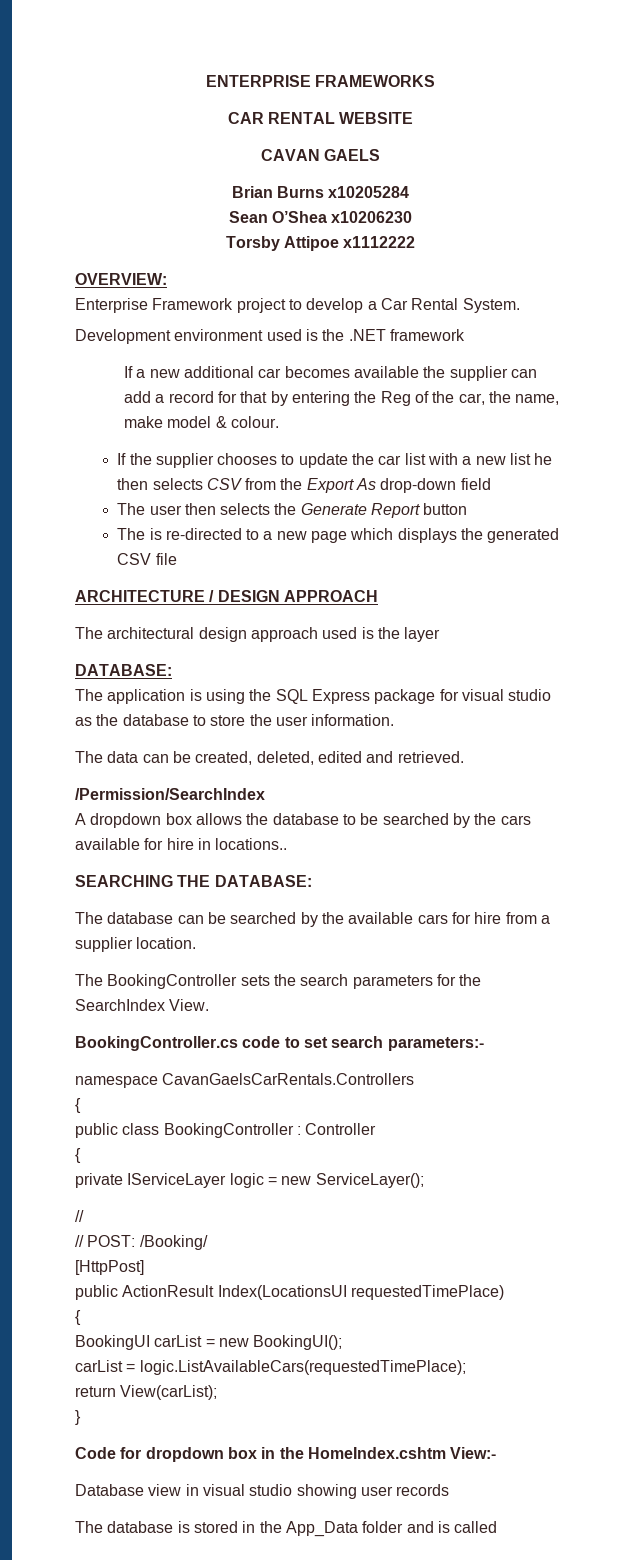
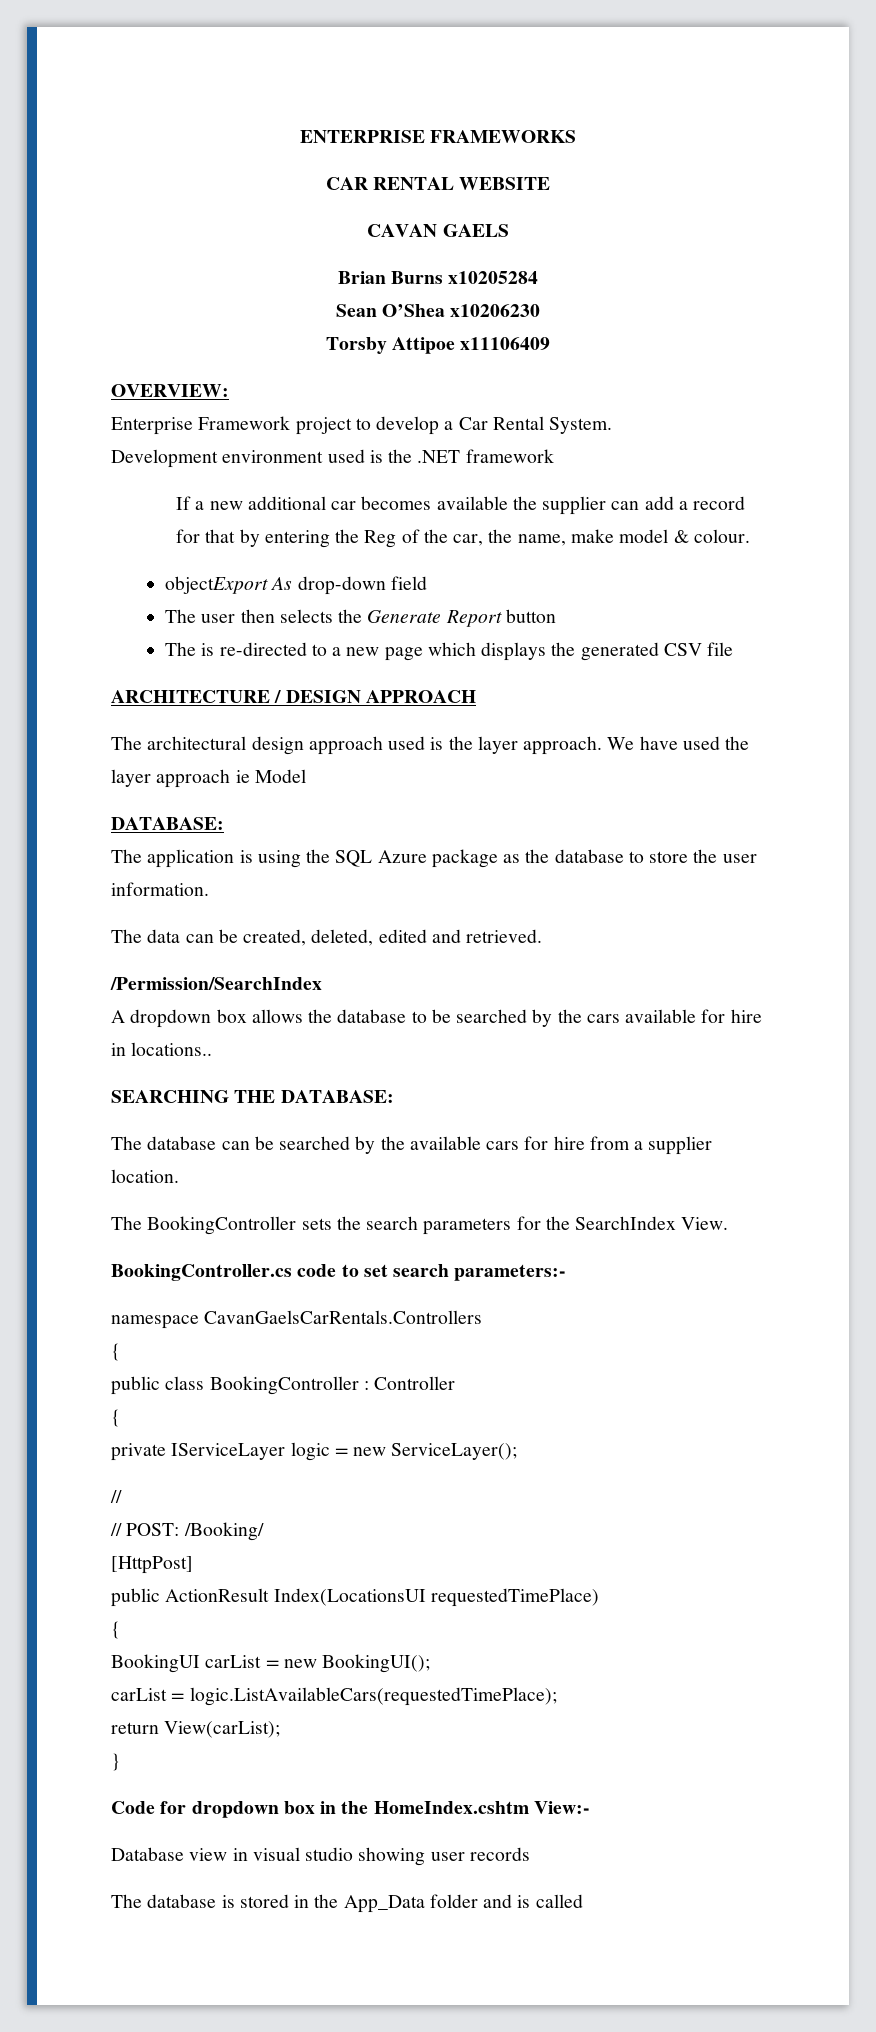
- Torsby Attipoe x1112222
+ Torsby Attipoe x11106409
- If the supplier chooses to update the car list with a new list he then selects CSV from the Export As drop-down field
+ objectExport As drop-down field
- The architectural design approach used is the layer
+ The architectural design approach used is the layer approach. We have used the layer approach ie Model
- The application is using the SQL Express package for visual studio as the database to store the user information.
+ The application is using the SQL Azure package as the database to store the user information.

